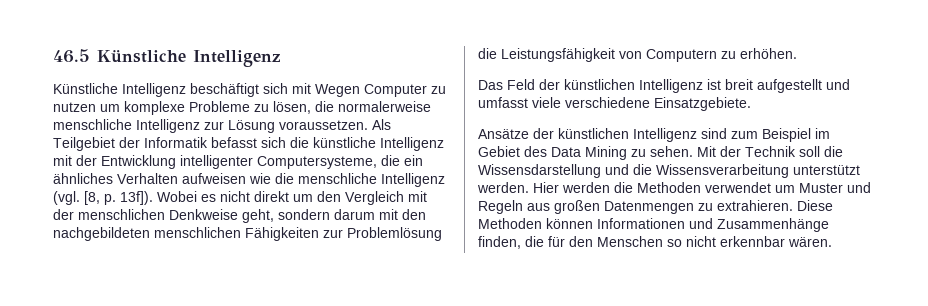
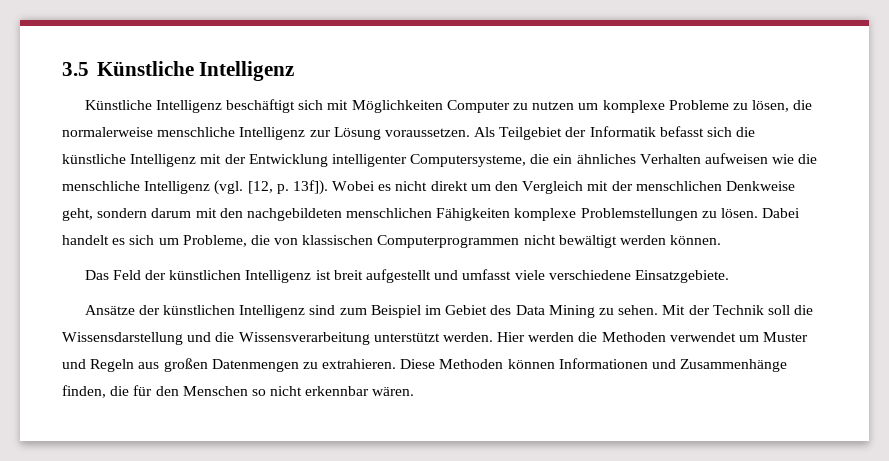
- 46.5 Künstliche Intelligenz
+ 3.5 Künstliche Intelligenz
- Künstliche Intelligenz beschäftigt sich mit Wegen Computer zu nutzen um komplexe Probleme zu lösen, die normalerweise menschliche Intelligenz zur Lösung voraussetzen.
+ Künstliche Intelligenz beschäftigt sich mit Möglichkeiten Computer zu nutzen um komplexe Probleme zu lösen, die normalerweise menschliche Intelligenz zur Lösung voraussetzen.
- Als Teilgebiet der Informatik befasst sich die künstliche Intelligenz mit der Entwicklung intelligenter Computersysteme, die ein ähnliches Verhalten aufweisen wie die menschliche Intelligenz (vgl. [8, p. 13f]).
+ Als Teilgebiet der Informatik befasst sich die künstliche Intelligenz mit der Entwicklung intelligenter Computersysteme, die ein ähnliches Verhalten aufweisen wie die menschliche Intelligenz (vgl. [12, p. 13f]).
- Wobei es nicht direkt um den Vergleich mit der menschlichen Denkweise geht, sondern darum mit den nachgebildeten menschlichen Fähigkeiten zur Problemlösung die Leistungsfähigkeit von Computern zu erhöhen.
+ Wobei es nicht direkt um den Vergleich mit der menschlichen Denkweise geht, sondern darum mit den nachgebildeten menschlichen Fähigkeiten komplexe Problemstellungen zu lösen. Dabei handelt es sich um Probleme, die von klassischen Computerprogrammen nicht bewältigt werden können.

